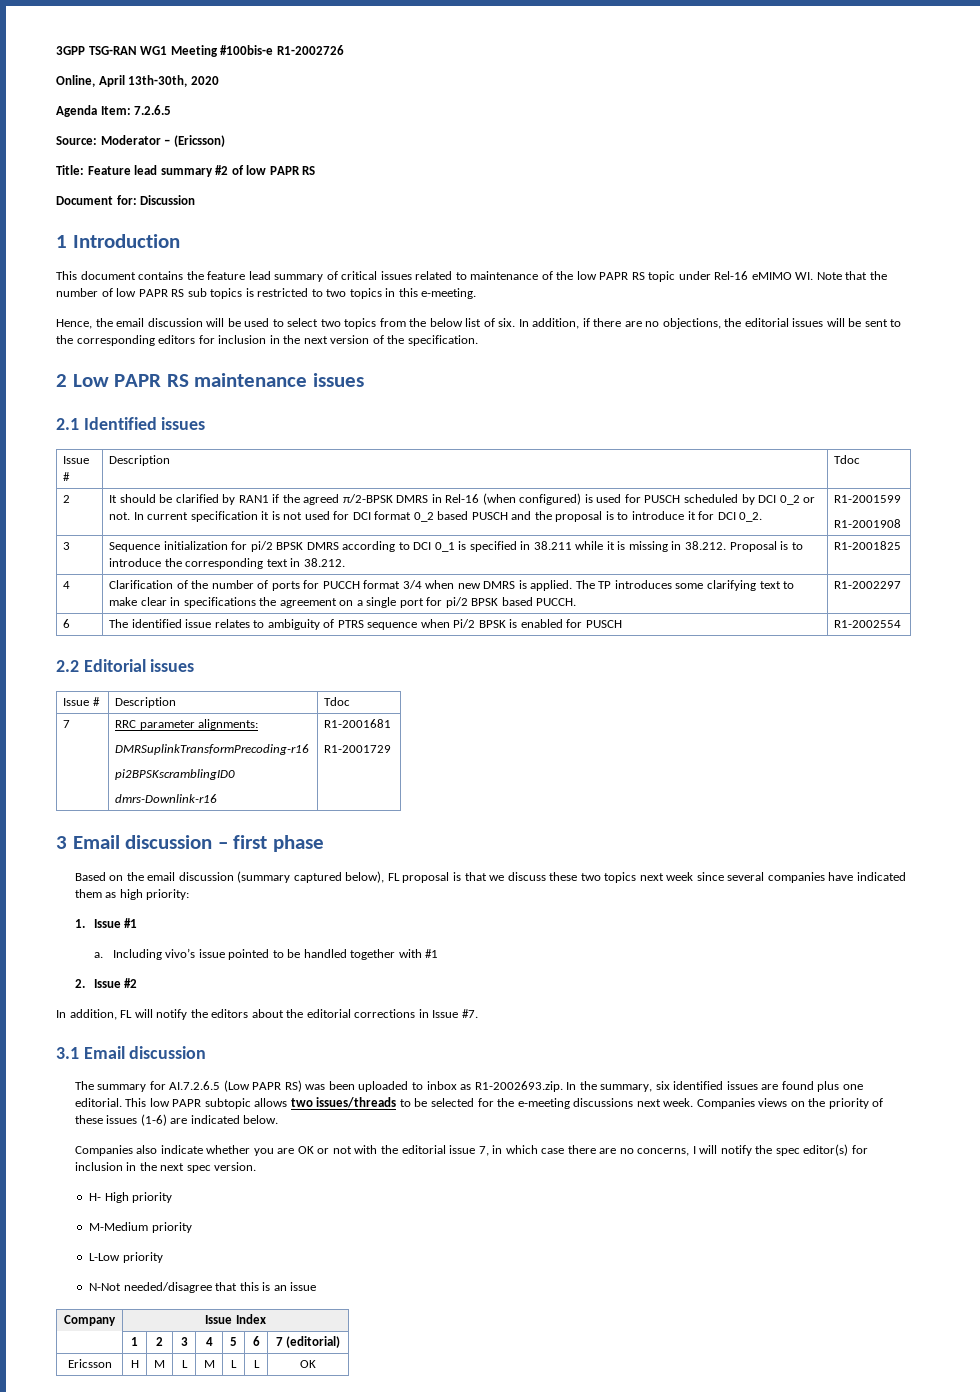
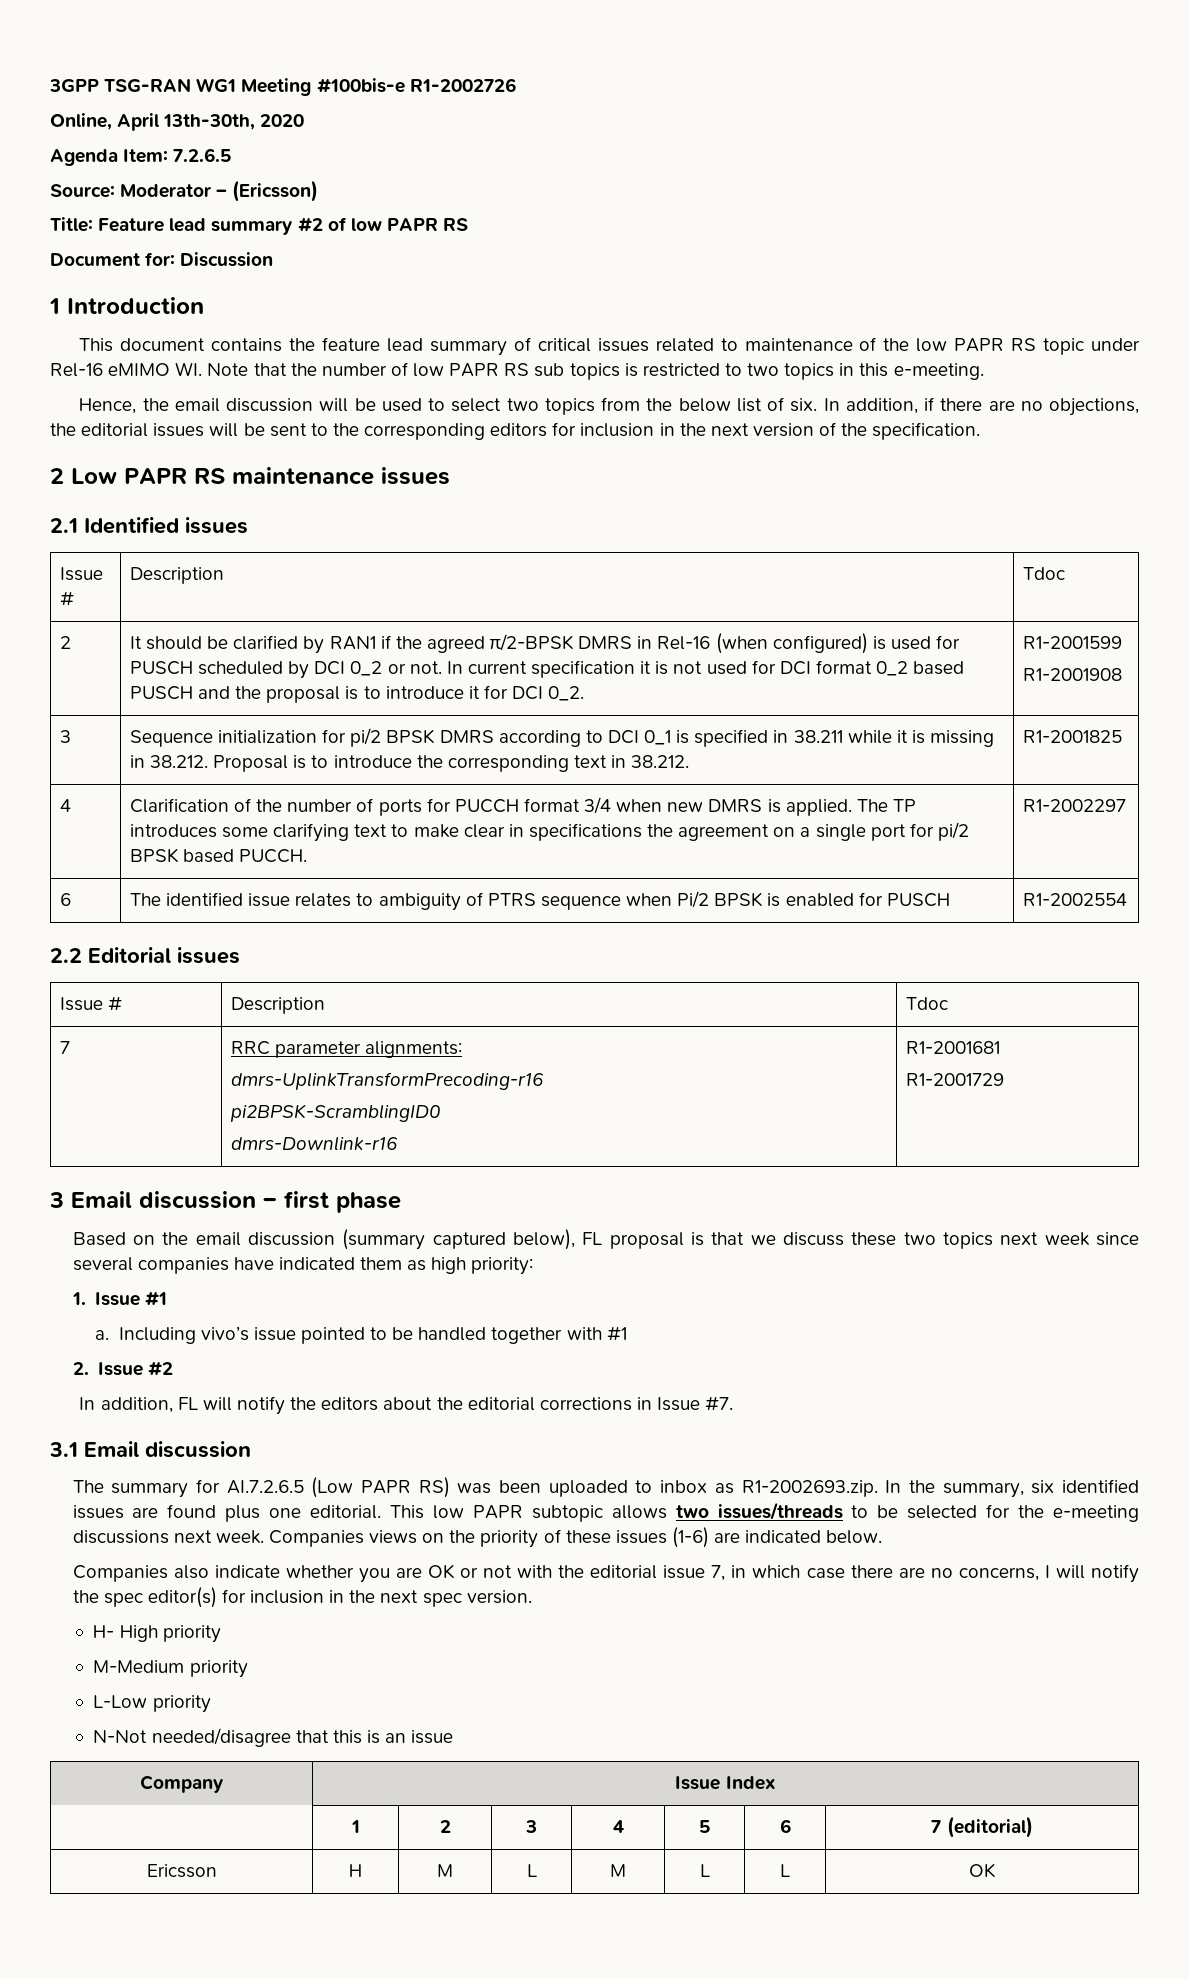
  7 | RRC parameter alignments:
- DMRSuplinkTransformPrecoding-r16
- pi2BPSKscramblingID0
+ dmrs-UplinkTransformPrecoding-r16
+ pi2BPSK-ScramblingID0

